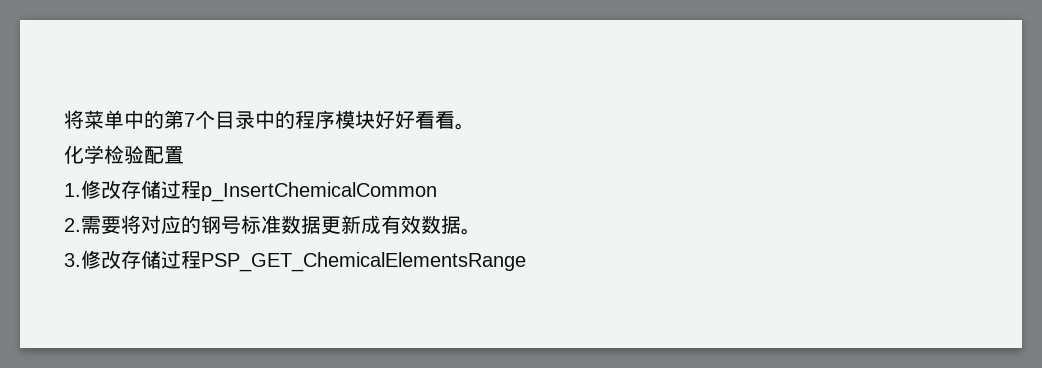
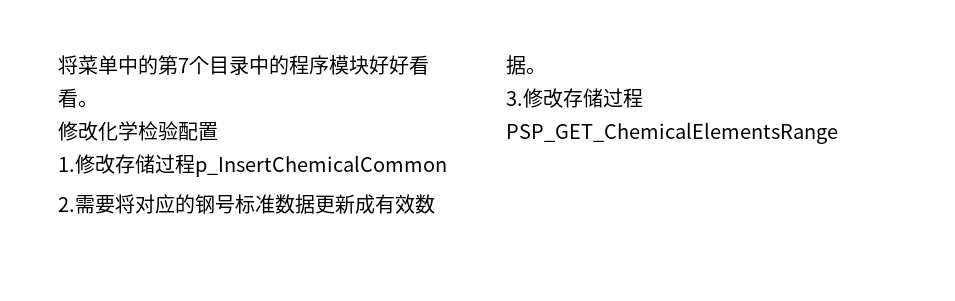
- 化学检验配置
+ 修改化学检验配置

